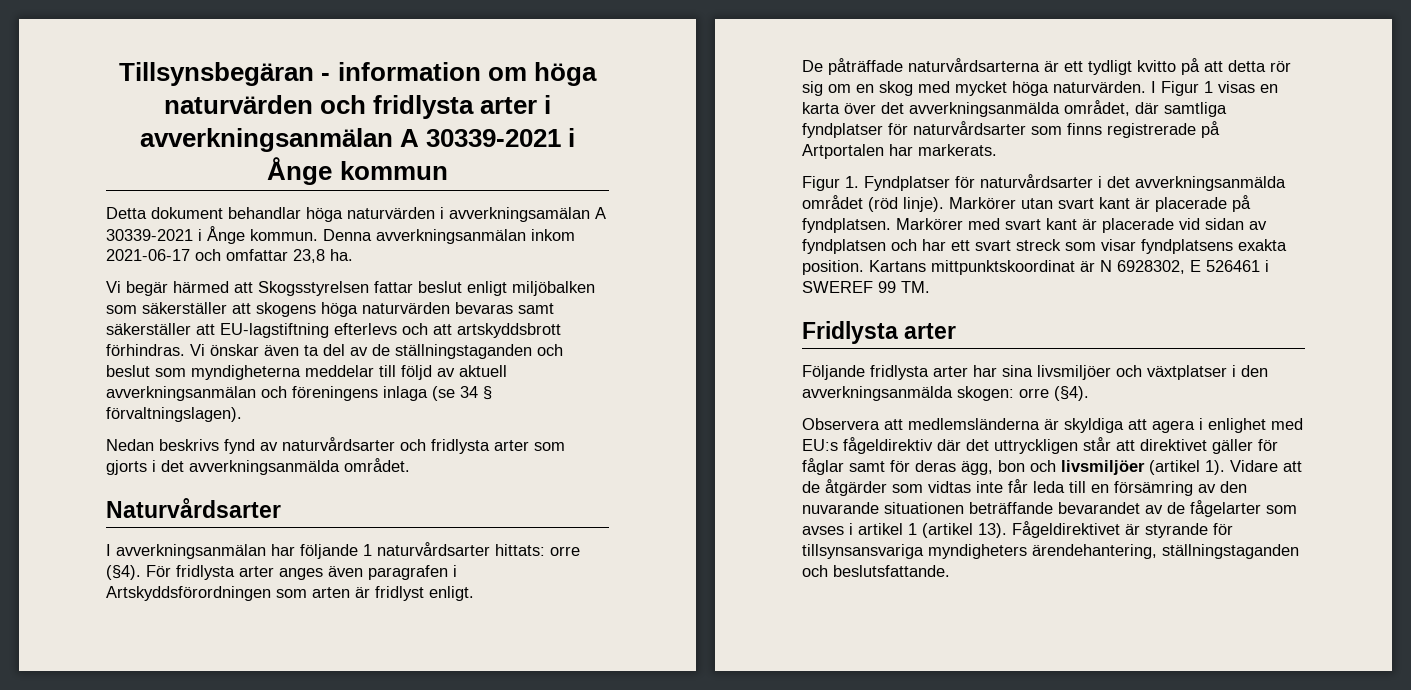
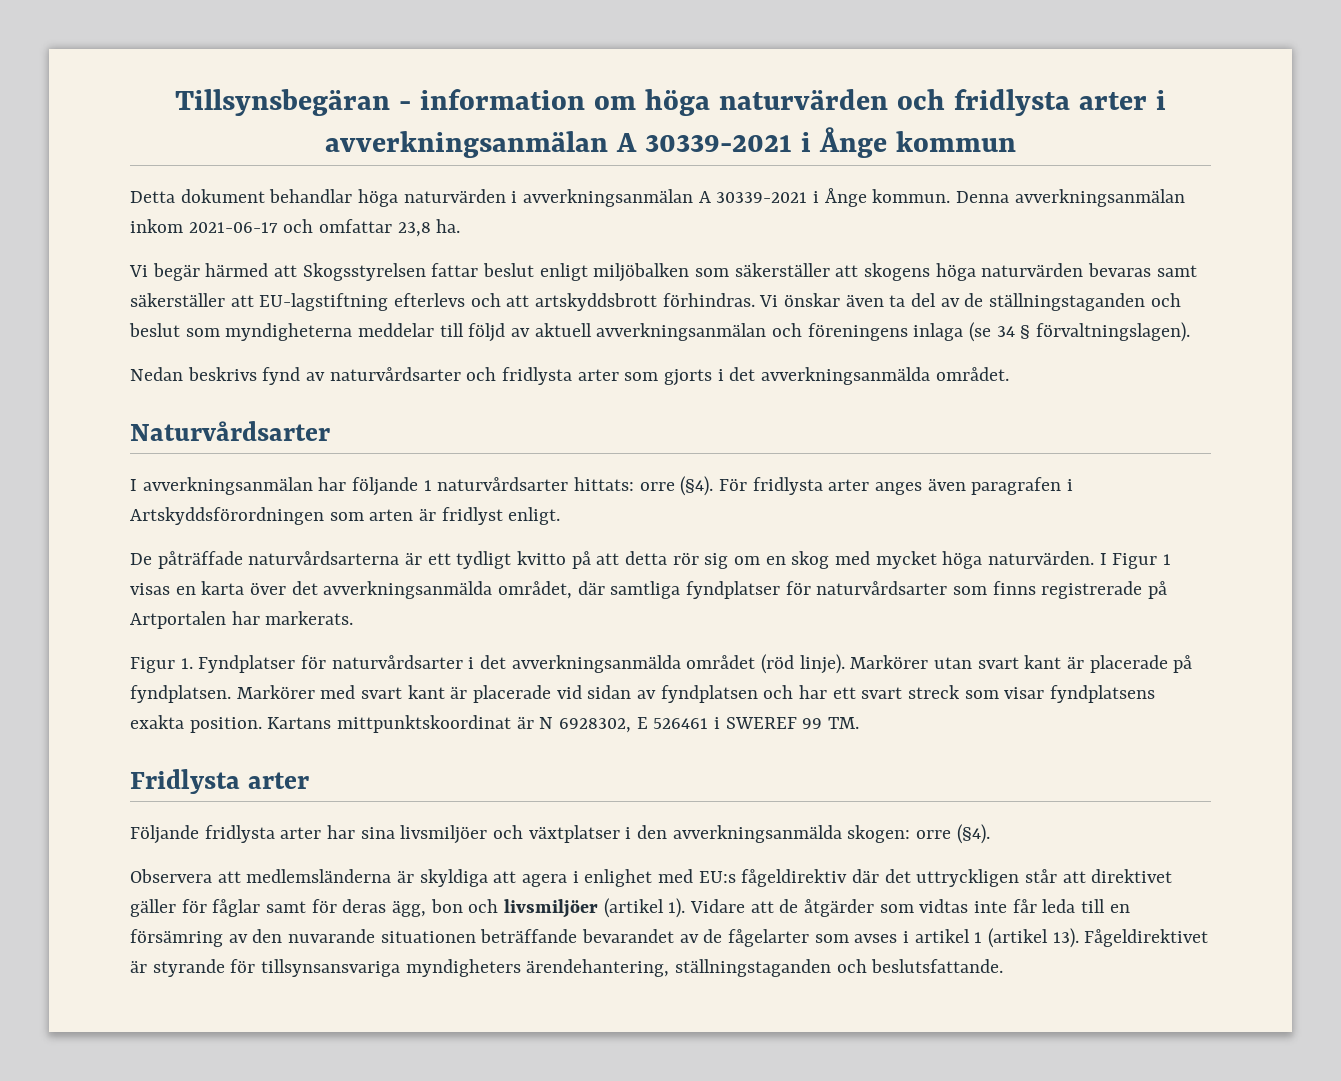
- Detta dokument behandlar höga naturvärden i avverkningsamälan A 30339-2021 i Ånge kommun.
+ Detta dokument behandlar höga naturvärden i avverkningsanmälan A 30339-2021 i Ånge kommun.

